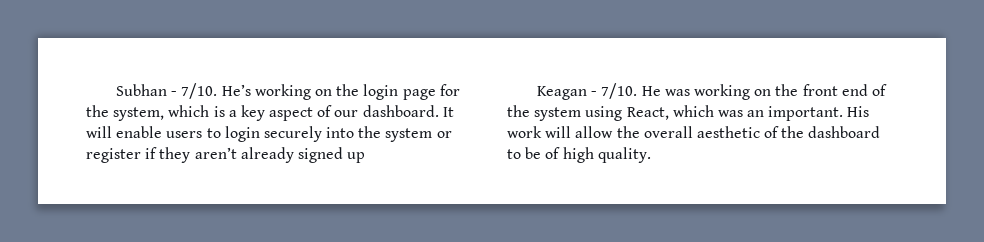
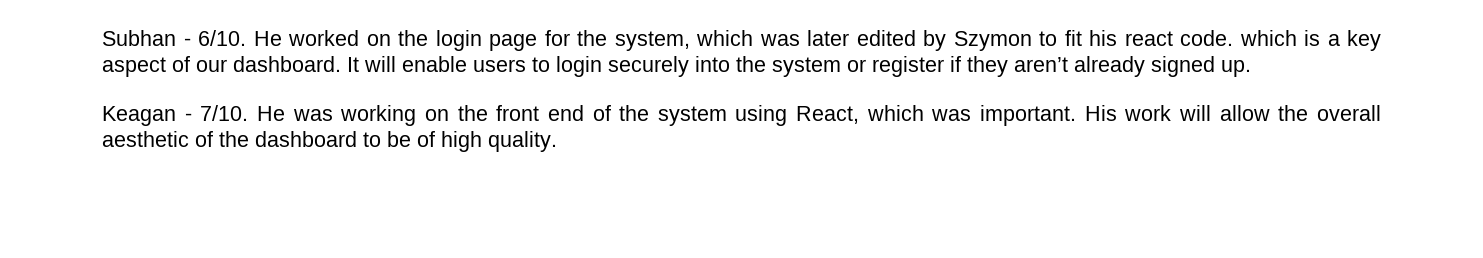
- Subhan - 7/10. He’s working on the login page for the system, which is a key aspect of our dashboard.
+ Subhan - 6/10. He worked on the login page for the system, which was later edited by Szymon to fit his react code. which is a key aspect of our dashboard.
- It will enable users to login securely into the system or register if they aren’t already signed up
+ It will enable users to login securely into the system or register if they aren’t already signed up.
- He was working on the front end of the system using React, which was an important.
+ He was working on the front end of the system using React, which was important.

